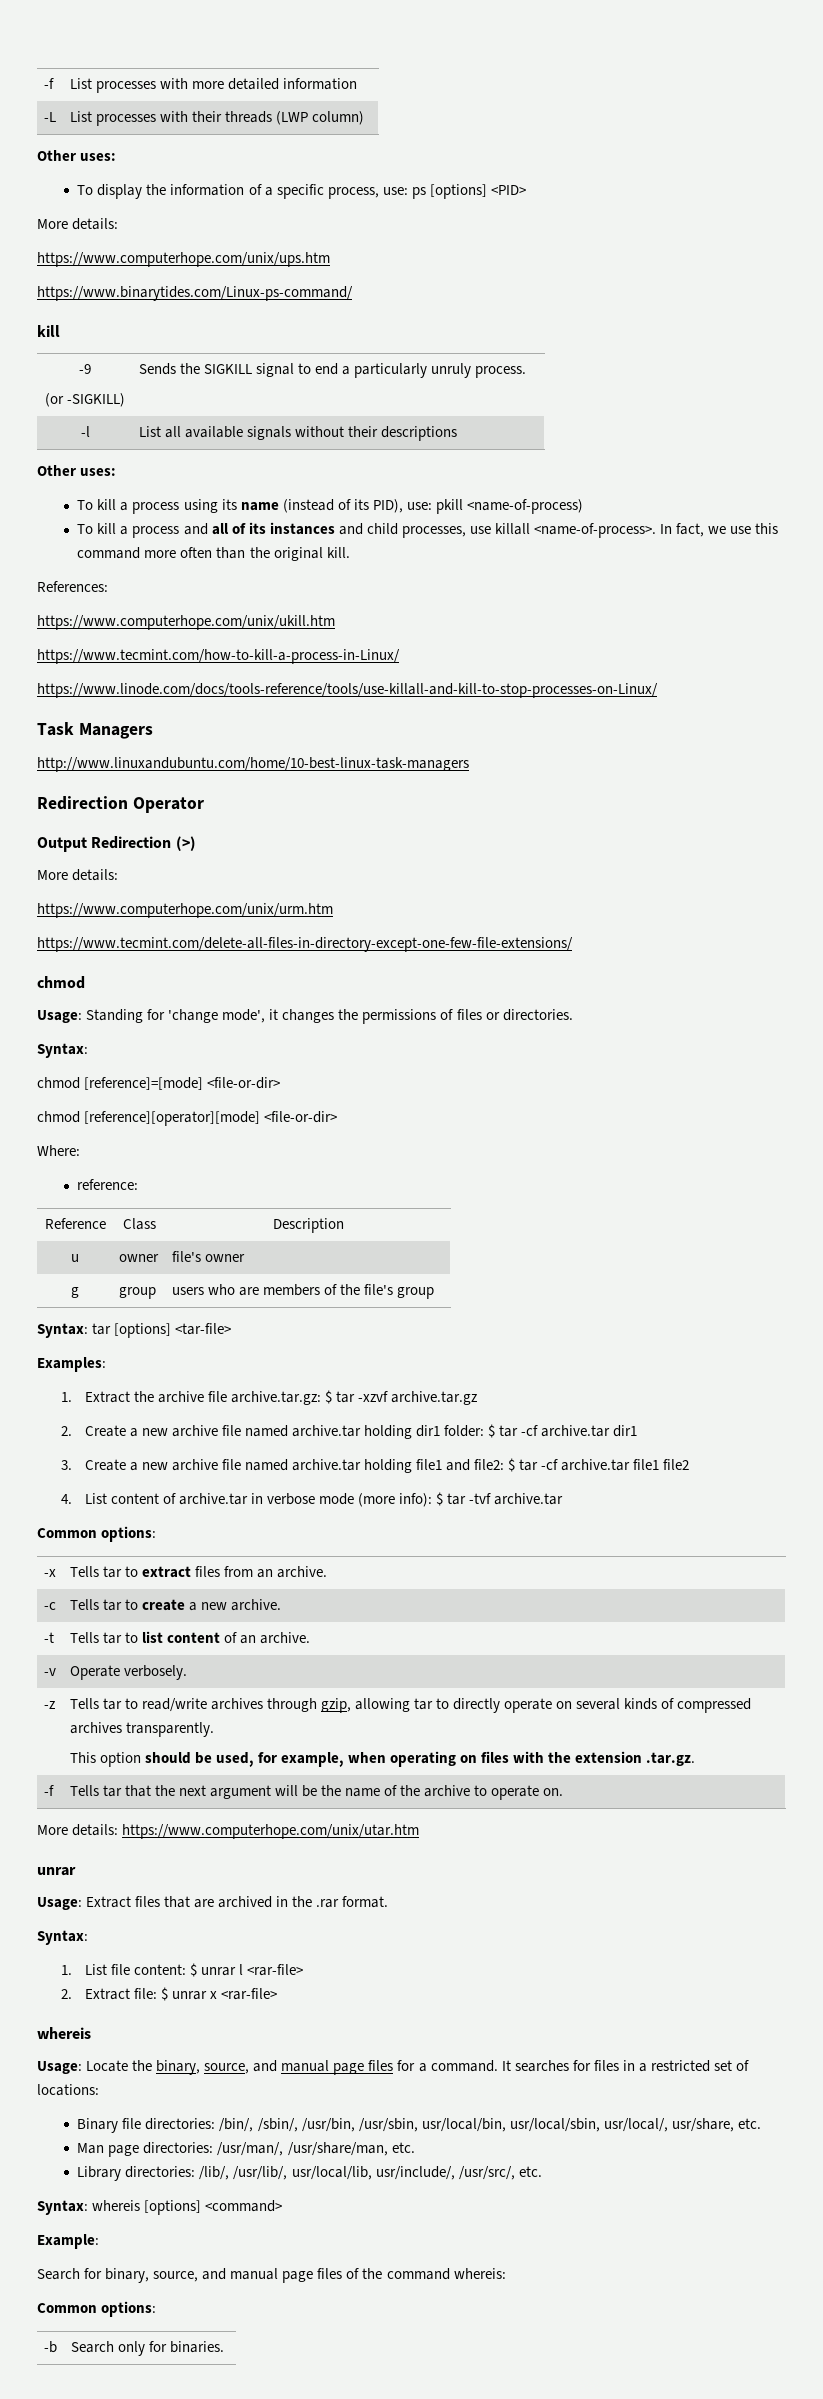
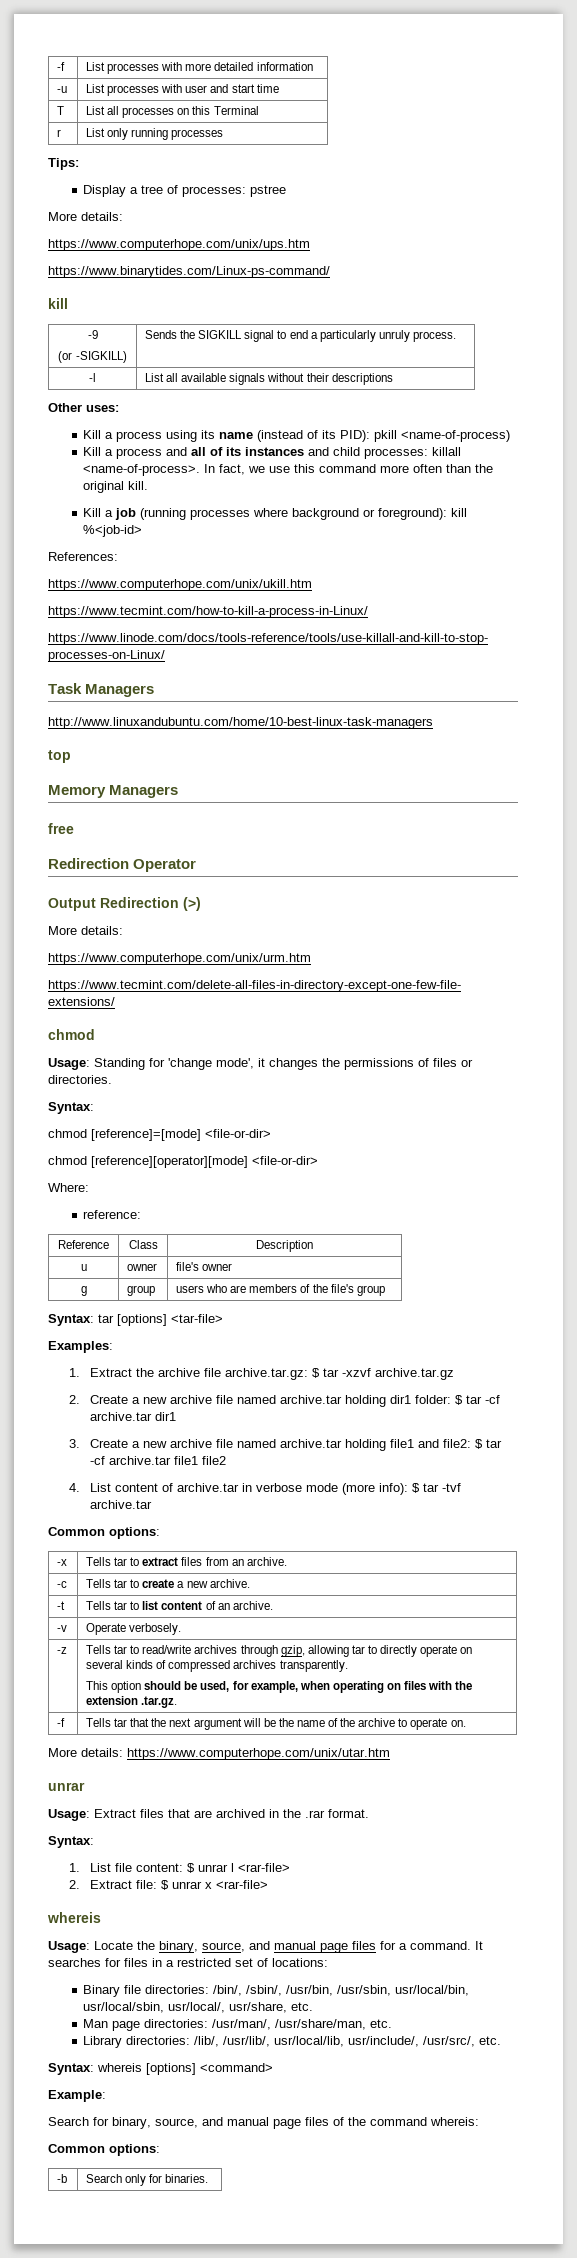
- -L | List processes with their threads (LWP column)
- Other uses:
- To display the information of a specific process, use: ps [options] <PID>
+ -u | List processes with user and start time
+ T | List all processes on this Terminal
+ r | List only running processes
+ Tips:
+ Display a tree of processes: pstree
- To kill a process using its name (instead of its PID), use: pkill <name-of-process)
+ Kill a process using its name (instead of its PID): pkill <name-of-process)
- To kill a process and all of its instances and child processes, use killall <name-of-process>.
+ Kill a process and all of its instances and child processes: killall <name-of-process>.
+ Kill a job (running processes where background or foreground): kill %<job-id>
+ top
+ Memory Managers
+ free

